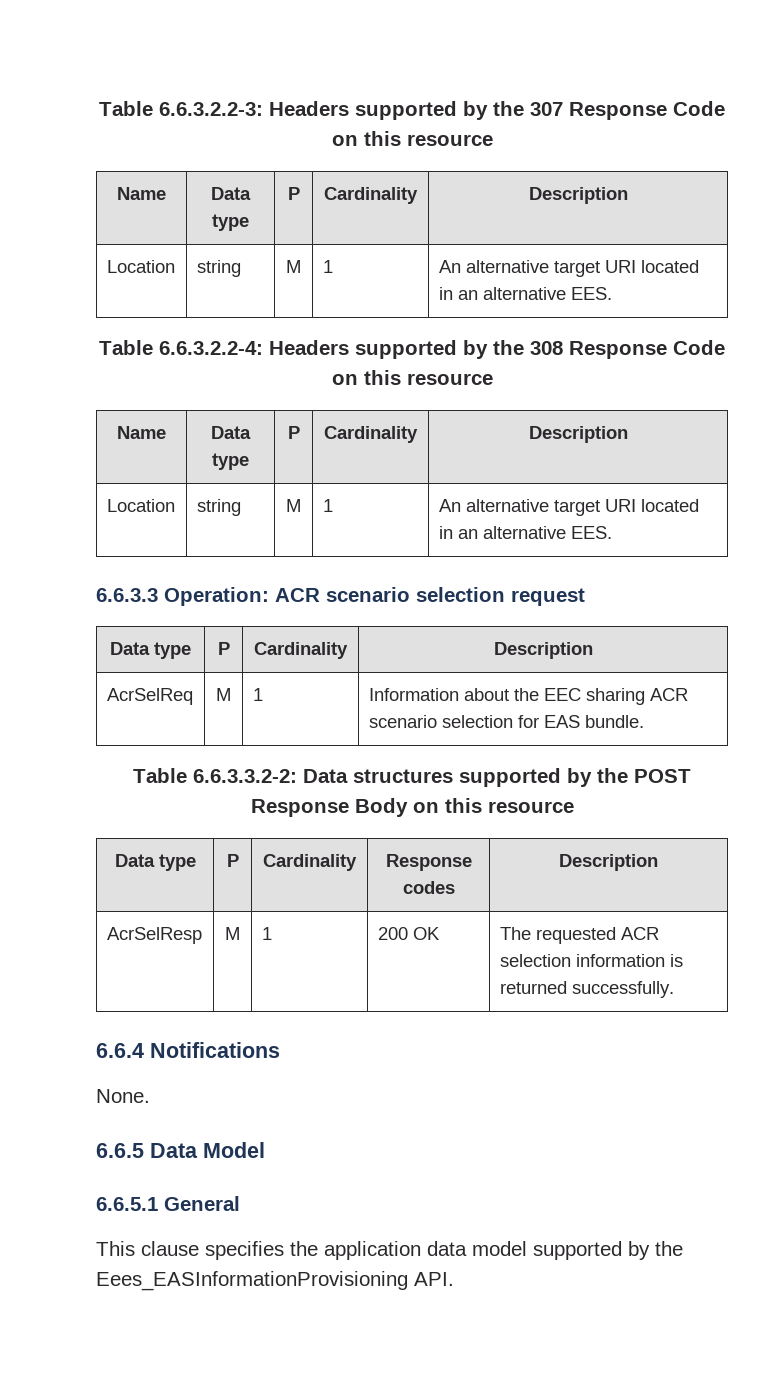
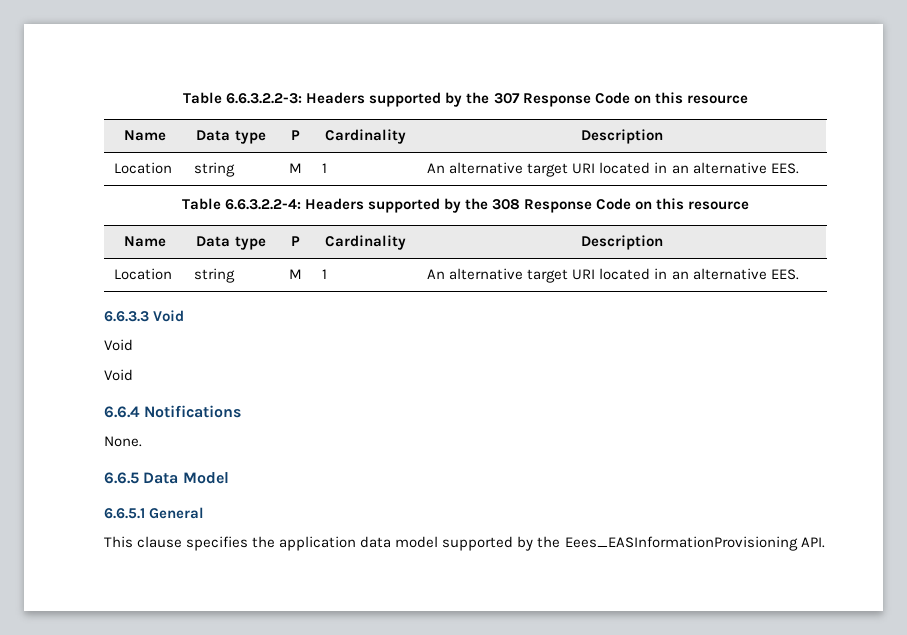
- 6.6.3.3 Operation: ACR scenario selection request
- Data type | P | Cardinality | Description
- AcrSelReq | M | 1 | Information about the EEC sharing ACR scenario selection for EAS bundle.
- Table 6.6.3.3.2-2: Data structures supported by the POST Response Body on this resource
- Data type | P | Cardinality | Response codes | Description
- AcrSelResp | M | 1 | 200 OK | The requested ACR selection information is returned successfully.
+ 6.6.3.3 Void
+ Void
+ Void

